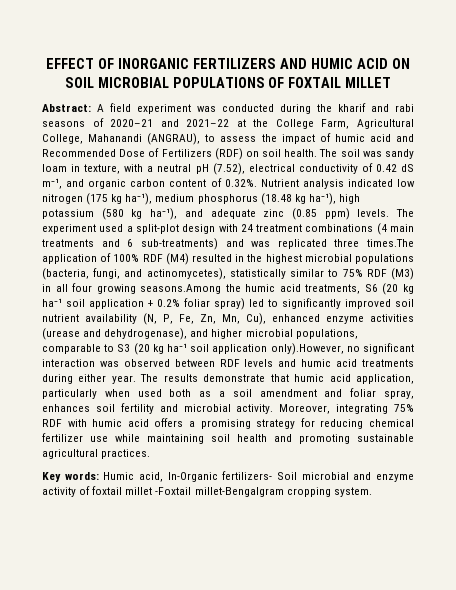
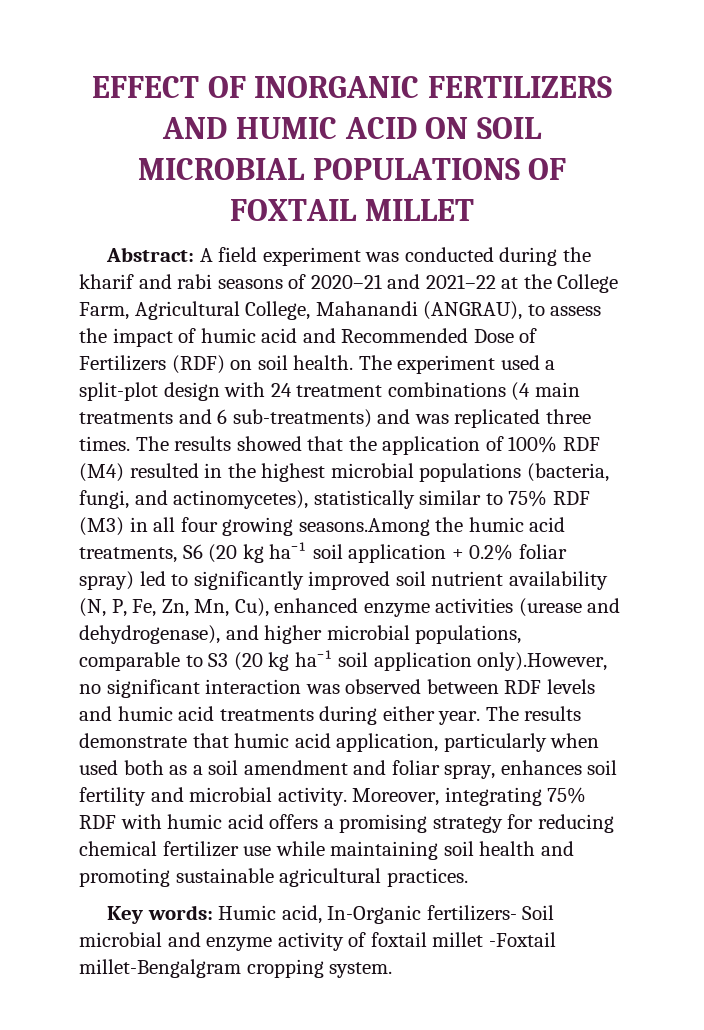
- The soil was sandy loam in texture, with a neutral pH (7.52), electrical conductivity of 0.42 dS m⁻¹, and organic carbon content of 0.32%. Nutrient analysis indicated low nitrogen (175 kg ha⁻¹), medium phosphorus (18.48 kg ha⁻¹), high potassium (580 kg ha⁻¹), and adequate zinc (0.85 ppm) levels. The experiment used a split-plot design with 24 treatment combinations (4 main treatments and 6 sub-treatments) and was replicated three times.The application of 100% RDF (M4) resulted in the highest microbial populations (bacteria, fungi, and actinomycetes), statistically similar to 75% RDF (M3) in all four growing seasons.Among the humic acid treatments, S6 (20 kg ha⁻¹ soil application + 0.2% foliar spray) led to significantly improved soil nutrient availability (N, P, Fe, Zn, Mn, Cu), enhanced enzyme activities (urease and dehydrogenase), and higher microbial populations, comparable to S3 (20 kg ha⁻¹ soil application only).However, no significant interaction was observed between RDF levels and humic acid treatments during either year.
+ The experiment used a split-plot design with 24 treatment combinations (4 main treatments and 6 sub-treatments) and was replicated three times. The results showed that the application of 100% RDF (M4) resulted in the highest microbial populations (bacteria, fungi, and actinomycetes), statistically similar to 75% RDF (M3) in all four growing seasons.Among the humic acid treatments, S6 (20 kg ha⁻¹ soil application + 0.2% foliar spray) led to significantly improved soil nutrient availability (N, P, Fe, Zn, Mn, Cu), enhanced enzyme activities (urease and dehydrogenase), and higher microbial populations, comparable to S3 (20 kg ha⁻¹ soil application only).However, no significant interaction was observed between RDF levels and humic acid treatments during either year.

